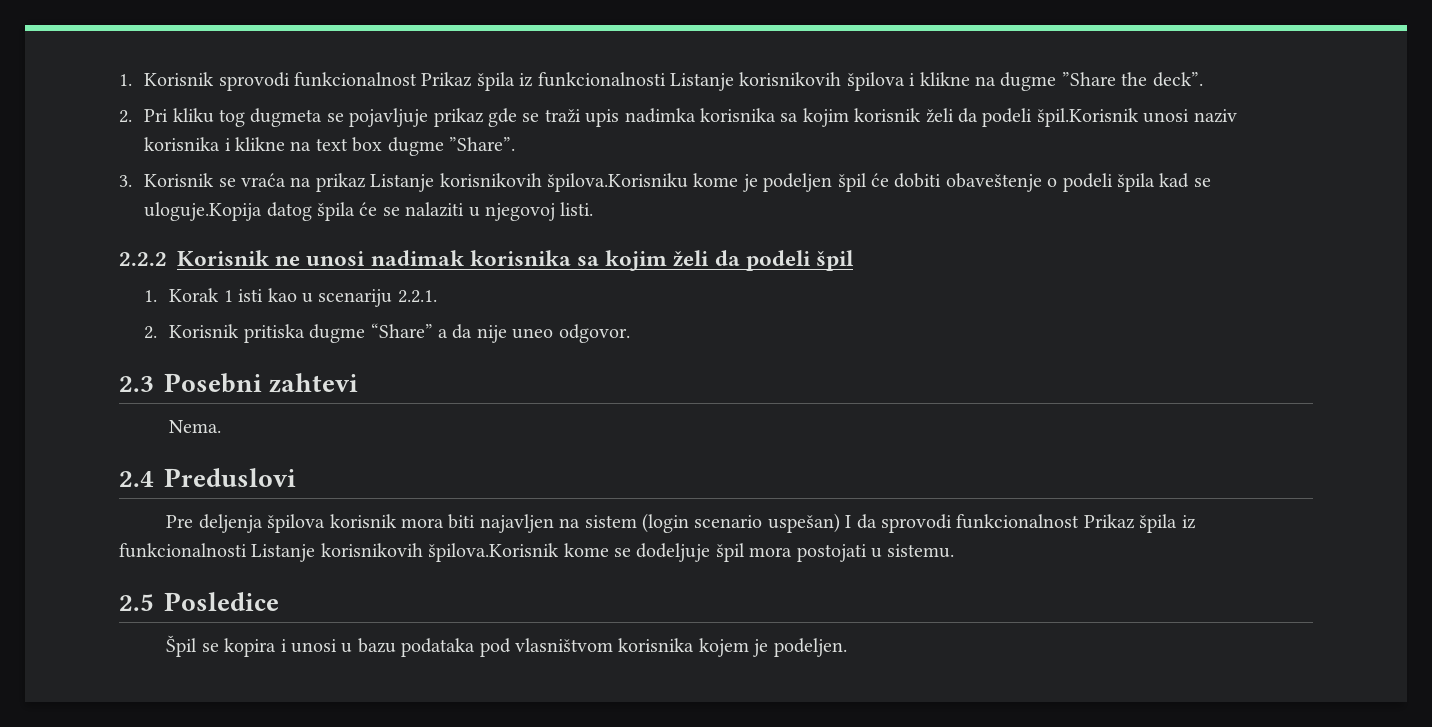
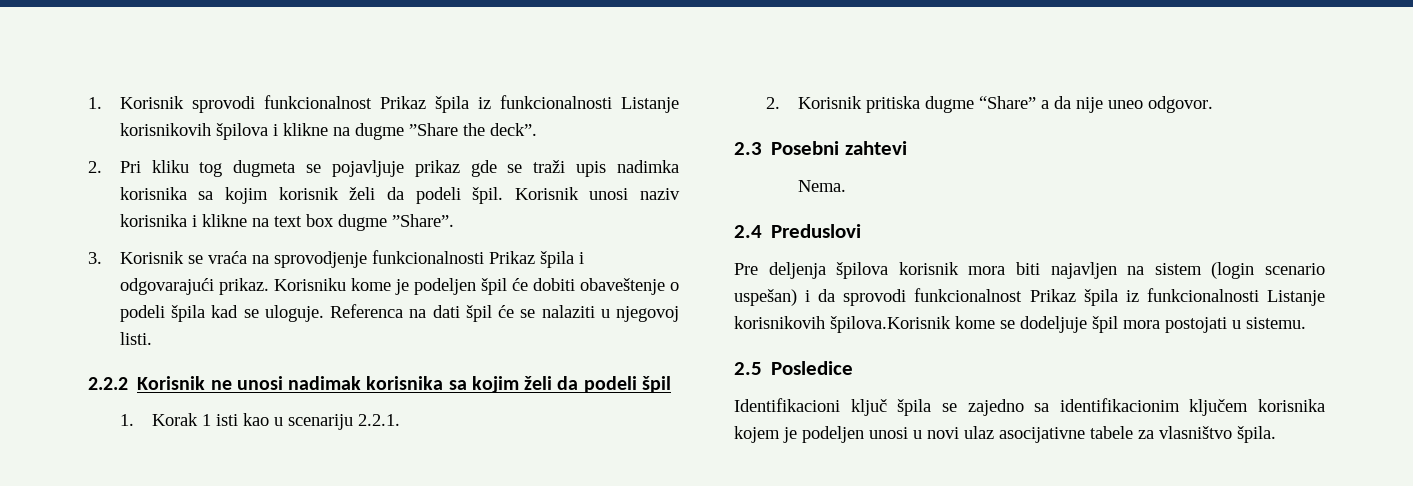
- 2. Pri kliku tog dugmeta se pojavljuje prikaz gde se traži upis nadimka korisnika sa kojim korisnik želi da podeli špil.Korisnik unosi naziv korisnika i klikne na text box dugme ”Share”.
+ 2. Pri kliku tog dugmeta se pojavljuje prikaz gde se traži upis nadimka korisnika sa kojim korisnik želi da podeli špil. Korisnik unosi naziv korisnika i klikne na text box dugme ”Share”.
- 3. Korisnik se vraća na prikaz Listanje korisnikovih špilova.Korisniku kome je podeljen špil će dobiti obaveštenje o podeli špila kad se uloguje.Kopija datog špila će se nalaziti u njegovoj listi.
+ 3. Korisnik se vraća na sprovodjenje funkcionalnosti Prikaz špila i odgovarajući prikaz. Korisniku kome je podeljen špil će dobiti obaveštenje o podeli špila kad se uloguje. Referenca na dati špil će se nalaziti u njegovoj listi.
- Pre deljenja špilova korisnik mora biti najavljen na sistem (login scenario uspešan) I da sprovodi funkcionalnost Prikaz špila iz funkcionalnosti Listanje korisnikovih špilova.Korisnik kome se dodeljuje špil mora postojati u sistemu.
+ Pre deljenja špilova korisnik mora biti najavljen na sistem (login scenario uspešan) i da sprovodi funkcionalnost Prikaz špila iz funkcionalnosti Listanje korisnikovih špilova.Korisnik kome se dodeljuje špil mora postojati u sistemu.
- Špil se kopira i unosi u bazu podataka pod vlasništvom korisnika kojem je podeljen.
+ Identifikacioni ključ špila se zajedno sa identifikacionim ključem korisnika kojem je podeljen unosi u novi ulaz asocijativne tabele za vlasništvo špila.

